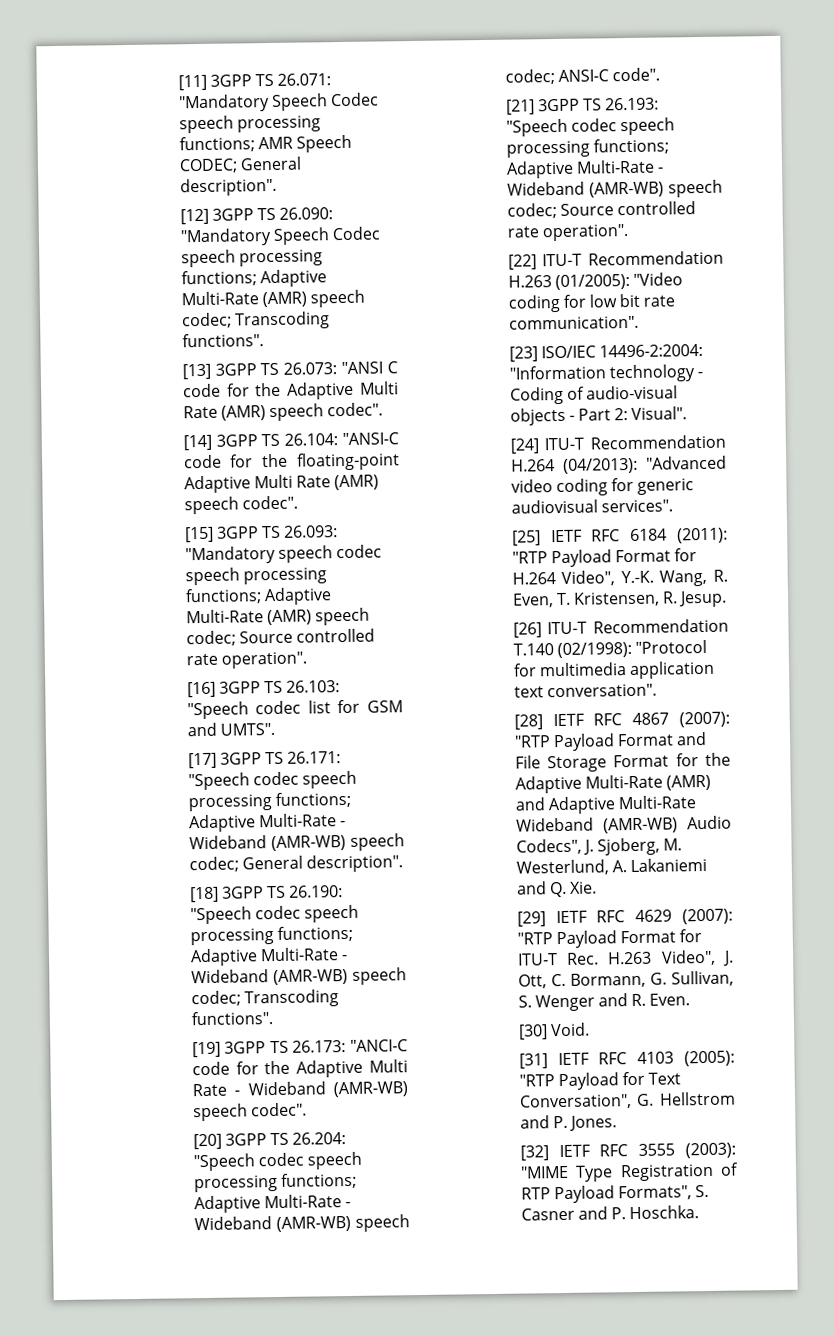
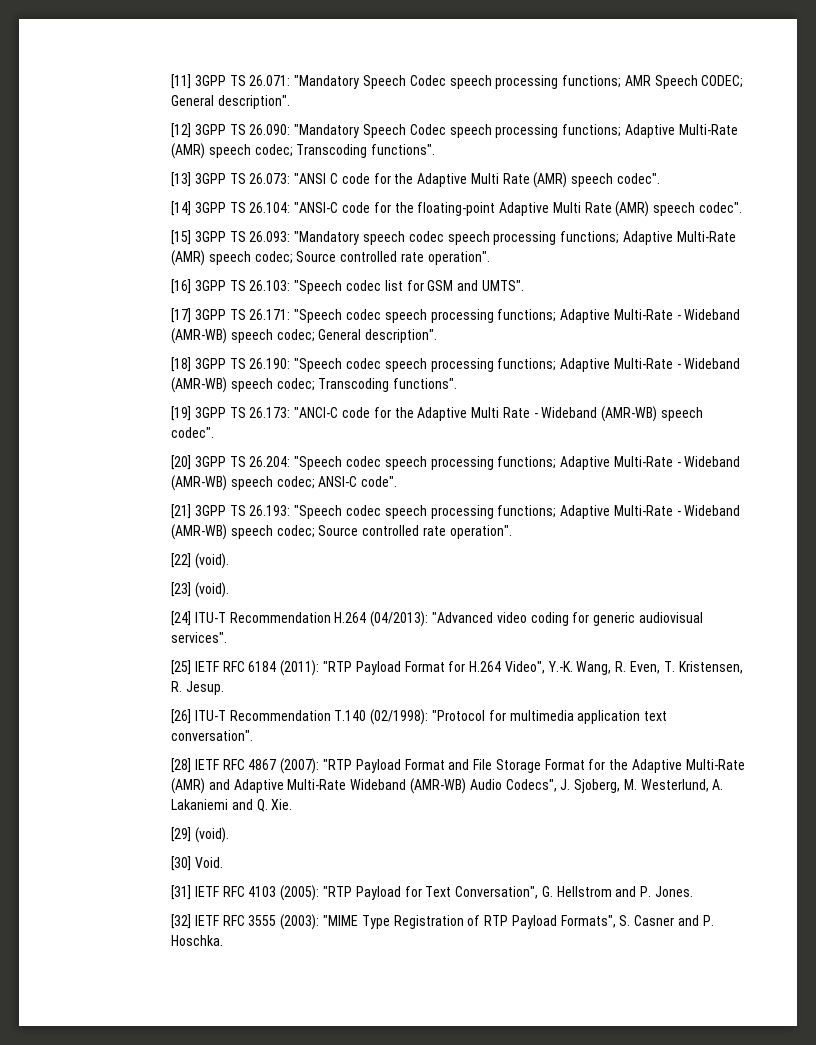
- [22] ITU-T Recommendation H.263 (01/2005): "Video coding for low bit rate communication".
- [23] ISO/IEC 14496-2:2004: "Information technology - Coding of audio-visual objects - Part 2: Visual".
+ [22] (void).
+ [23] (void).
- [29] IETF RFC 4629 (2007): "RTP Payload Format for ITU-T Rec. H.263 Video", J. Ott, C. Bormann, G. Sullivan, S. Wenger and R. Even.
+ [29] (void).

